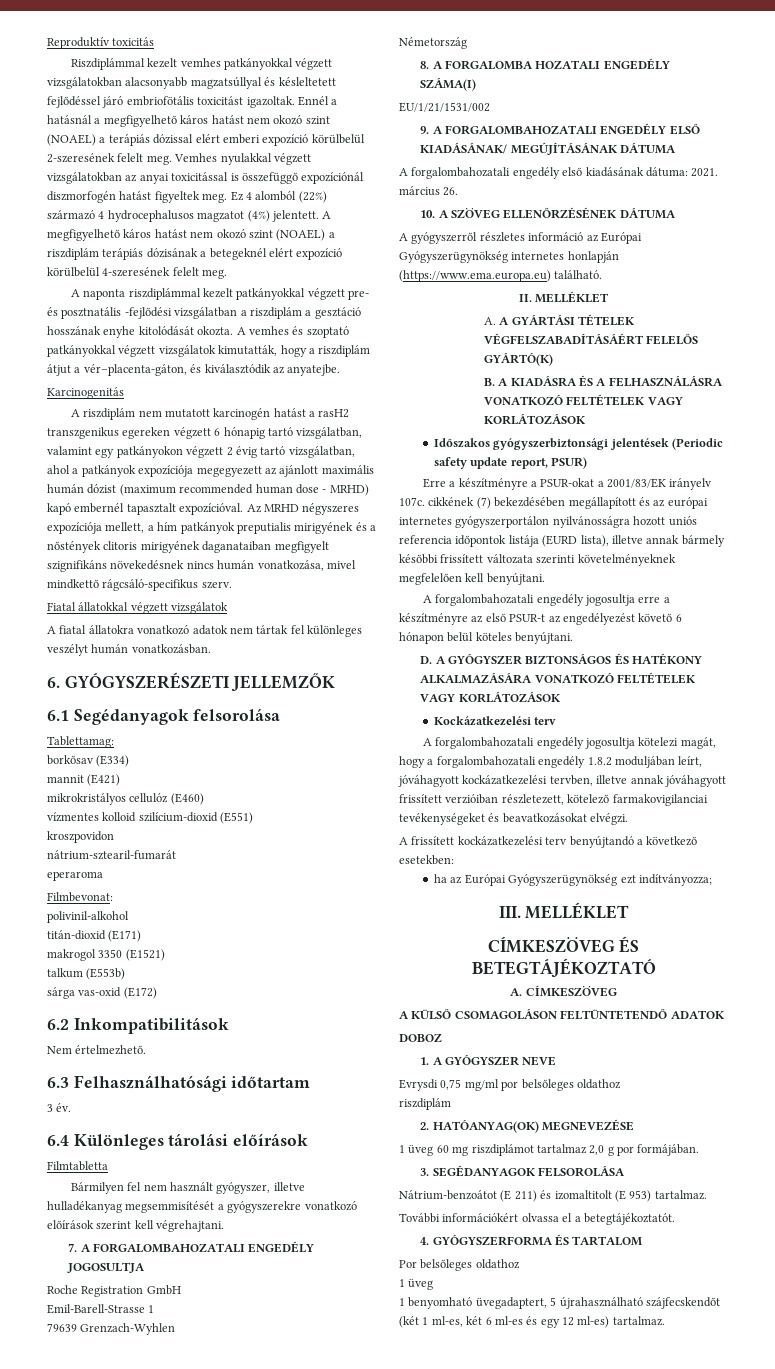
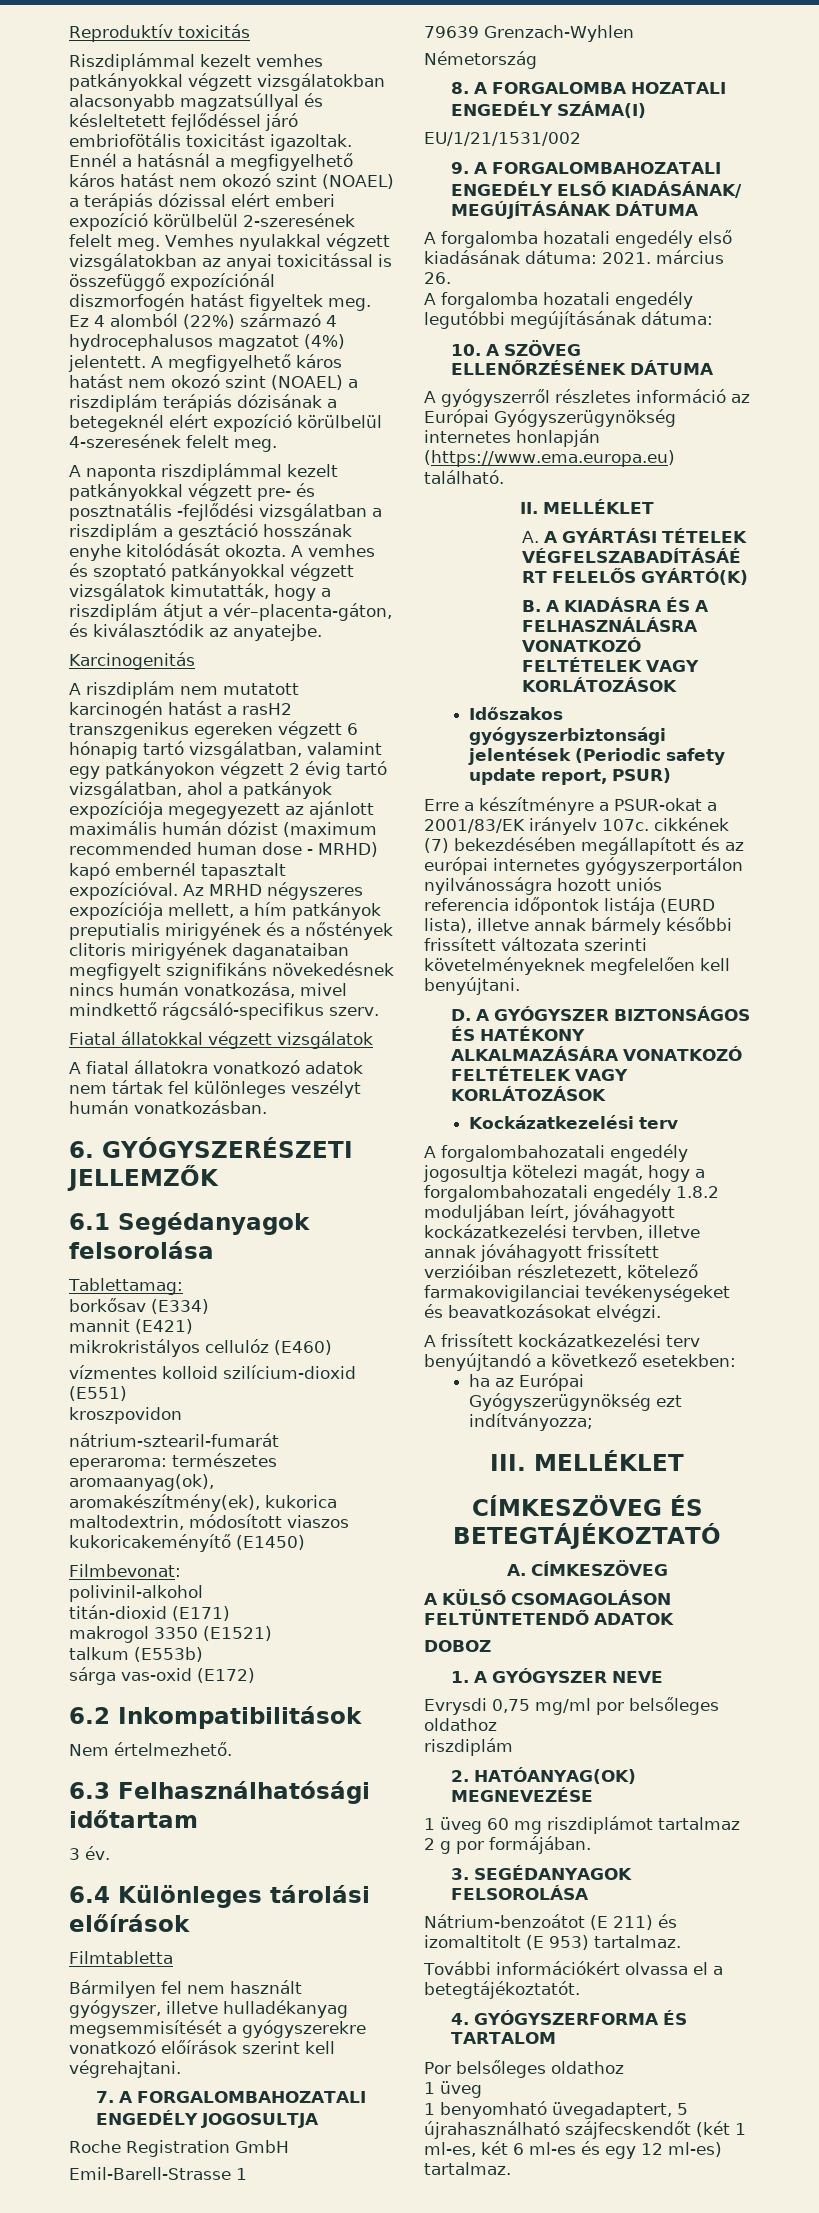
- eperaroma
+ eperaroma: természetes aromaanyag(ok), aromakészítmény(ek), kukorica maltodextrin, módosított viaszos kukoricakeményítő (E1450)
- A forgalombahozatali engedély első kiadásának dátuma: 2021. március 26.
+ A forgalomba hozatali engedély első kiadásának dátuma: 2021. március 26.
+ A forgalomba hozatali engedély legutóbbi megújításának dátuma:
- A forgalombahozatali engedély jogosultja erre a készítményre az első PSUR-t az engedélyezést követő 6 hónapon belül köteles benyújtani.
- 1 üveg 60 mg riszdiplámot tartalmaz 2,0 g por formájában.
+ 1 üveg 60 mg riszdiplámot tartalmaz 2 g por formájában.

